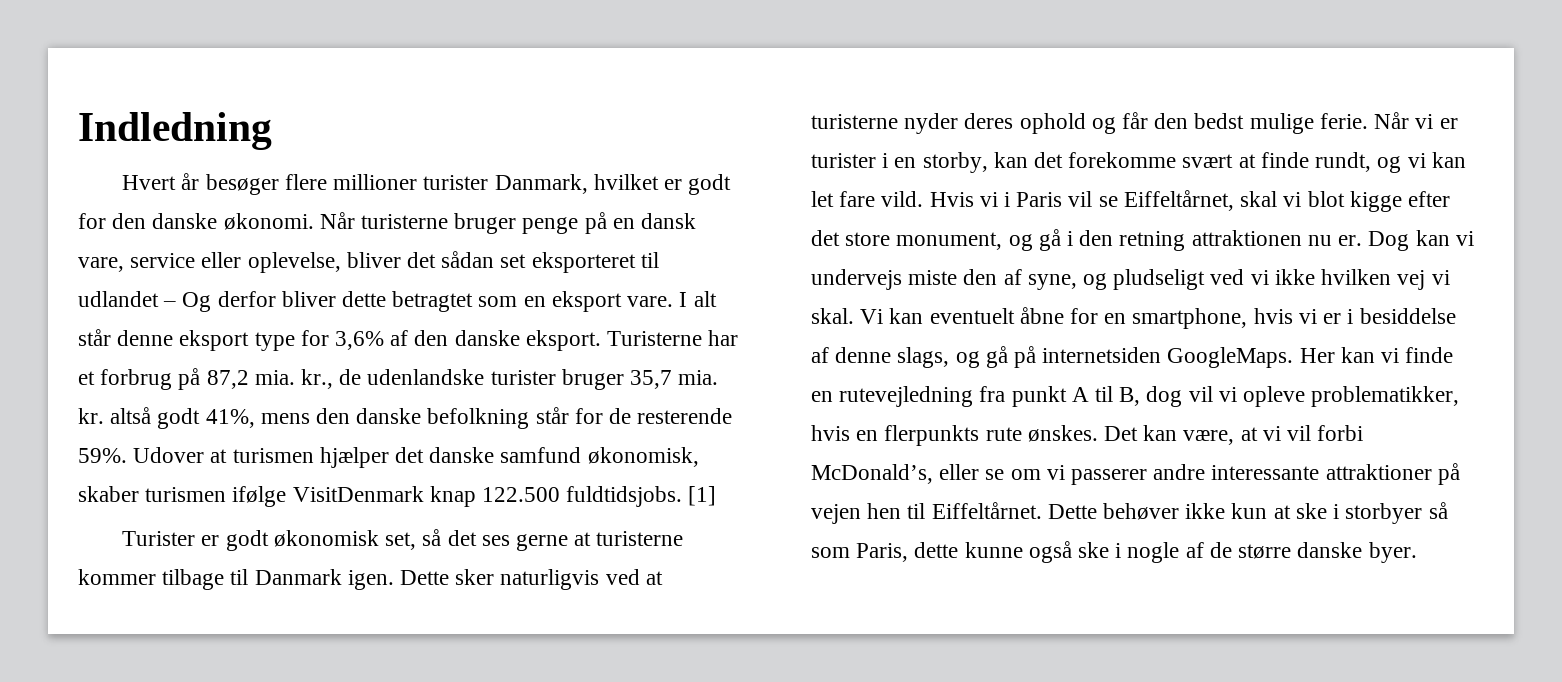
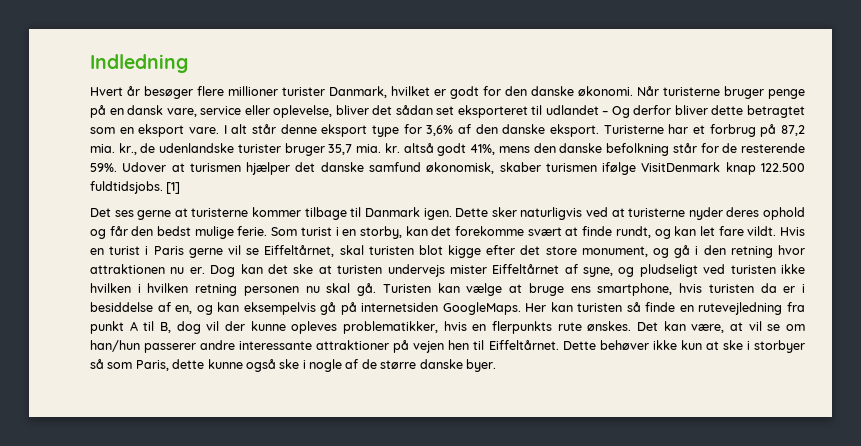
- Turister er godt økonomisk set, så det ses gerne at turisterne kommer tilbage til Danmark igen.
+ Det ses gerne at turisterne kommer tilbage til Danmark igen.
- Når vi er turister i en storby, kan det forekomme svært at finde rundt, og vi kan let fare vild. Hvis vi i Paris vil se Eiffeltårnet, skal vi blot kigge efter det store monument, og gå i den retning attraktionen nu er.
+ Som turist i en storby, kan det forekomme svært at finde rundt, og kan let fare vildt. Hvis en turist i Paris gerne vil se Eiffeltårnet, skal turisten blot kigge efter det store monument, og gå i den retning hvor attraktionen nu er.
- Dog kan vi undervejs miste den af syne, og pludseligt ved vi ikke hvilken vej vi skal. Vi kan eventuelt åbne for en smartphone, hvis vi er i besiddelse af denne slags, og gå på internetsiden GoogleMaps.
+ Dog kan det ske at turisten undervejs mister Eiffeltårnet af syne, og pludseligt ved turisten ikke hvilken i hvilken retning personen nu skal gå. Turisten kan vælge at bruge ens smartphone, hvis turisten da er i besiddelse af en, og kan eksempelvis gå på internetsiden GoogleMaps.
- Her kan vi finde en rutevejledning fra punkt A til B, dog vil vi opleve problematikker, hvis en flerpunkts rute ønskes.
+ Her kan turisten så finde en rutevejledning fra punkt A til B, dog vil der kunne opleves problematikker, hvis en flerpunkts rute ønskes.
- Det kan være, at vi vil forbi McDonald’s, eller se om vi passerer andre interessante attraktioner på vejen hen til Eiffeltårnet.
+ Det kan være, at vil se om han/hun passerer andre interessante attraktioner på vejen hen til Eiffeltårnet.

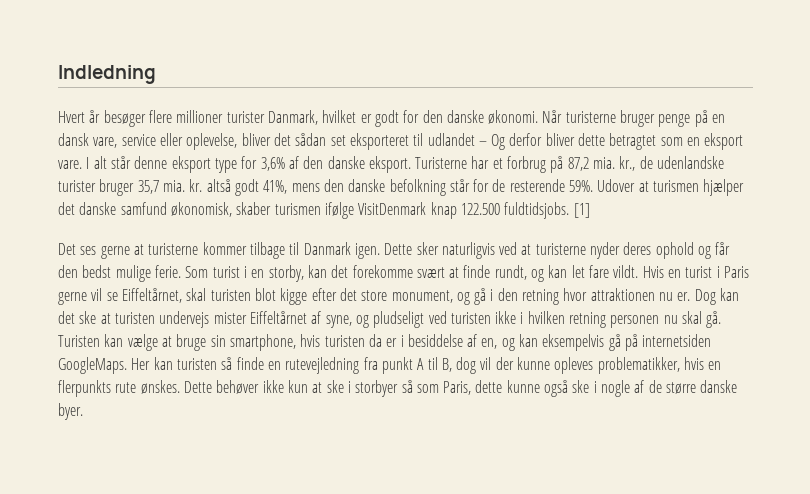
- Dog kan det ske at turisten undervejs mister Eiffeltårnet af syne, og pludseligt ved turisten ikke hvilken i hvilken retning personen nu skal gå.
+ Dog kan det ske at turisten undervejs mister Eiffeltårnet af syne, og pludseligt ved turisten ikke i hvilken retning personen nu skal gå.
- Turisten kan vælge at bruge ens smartphone, hvis turisten da er i besiddelse af en, og kan eksempelvis gå på internetsiden GoogleMaps.
+ Turisten kan vælge at bruge sin smartphone, hvis turisten da er i besiddelse af en, og kan eksempelvis gå på internetsiden GoogleMaps.
- Det kan være, at vil se om han/hun passerer andre interessante attraktioner på vejen hen til Eiffeltårnet.

